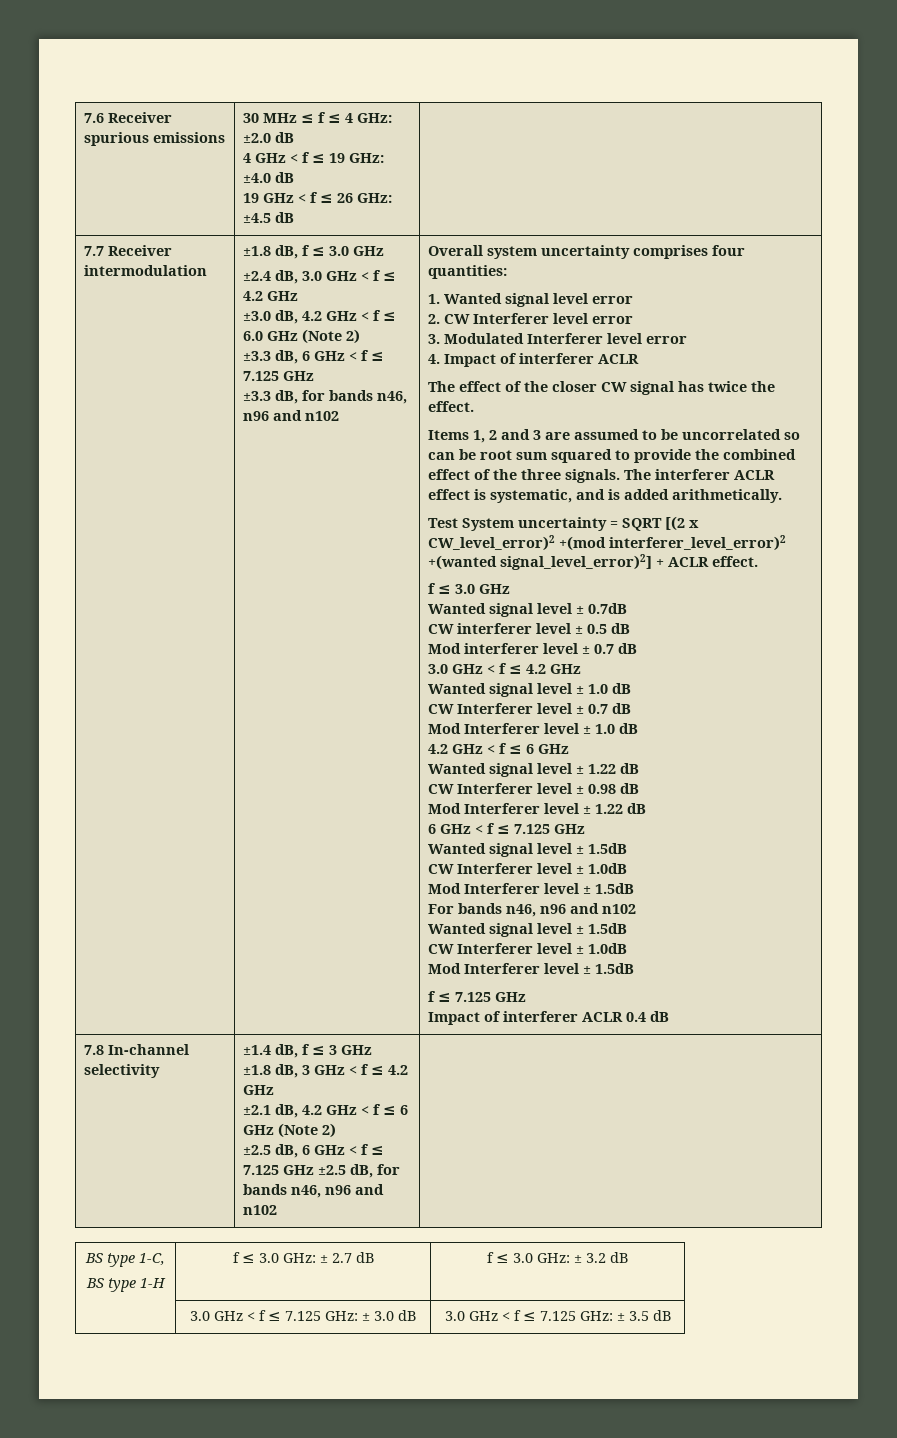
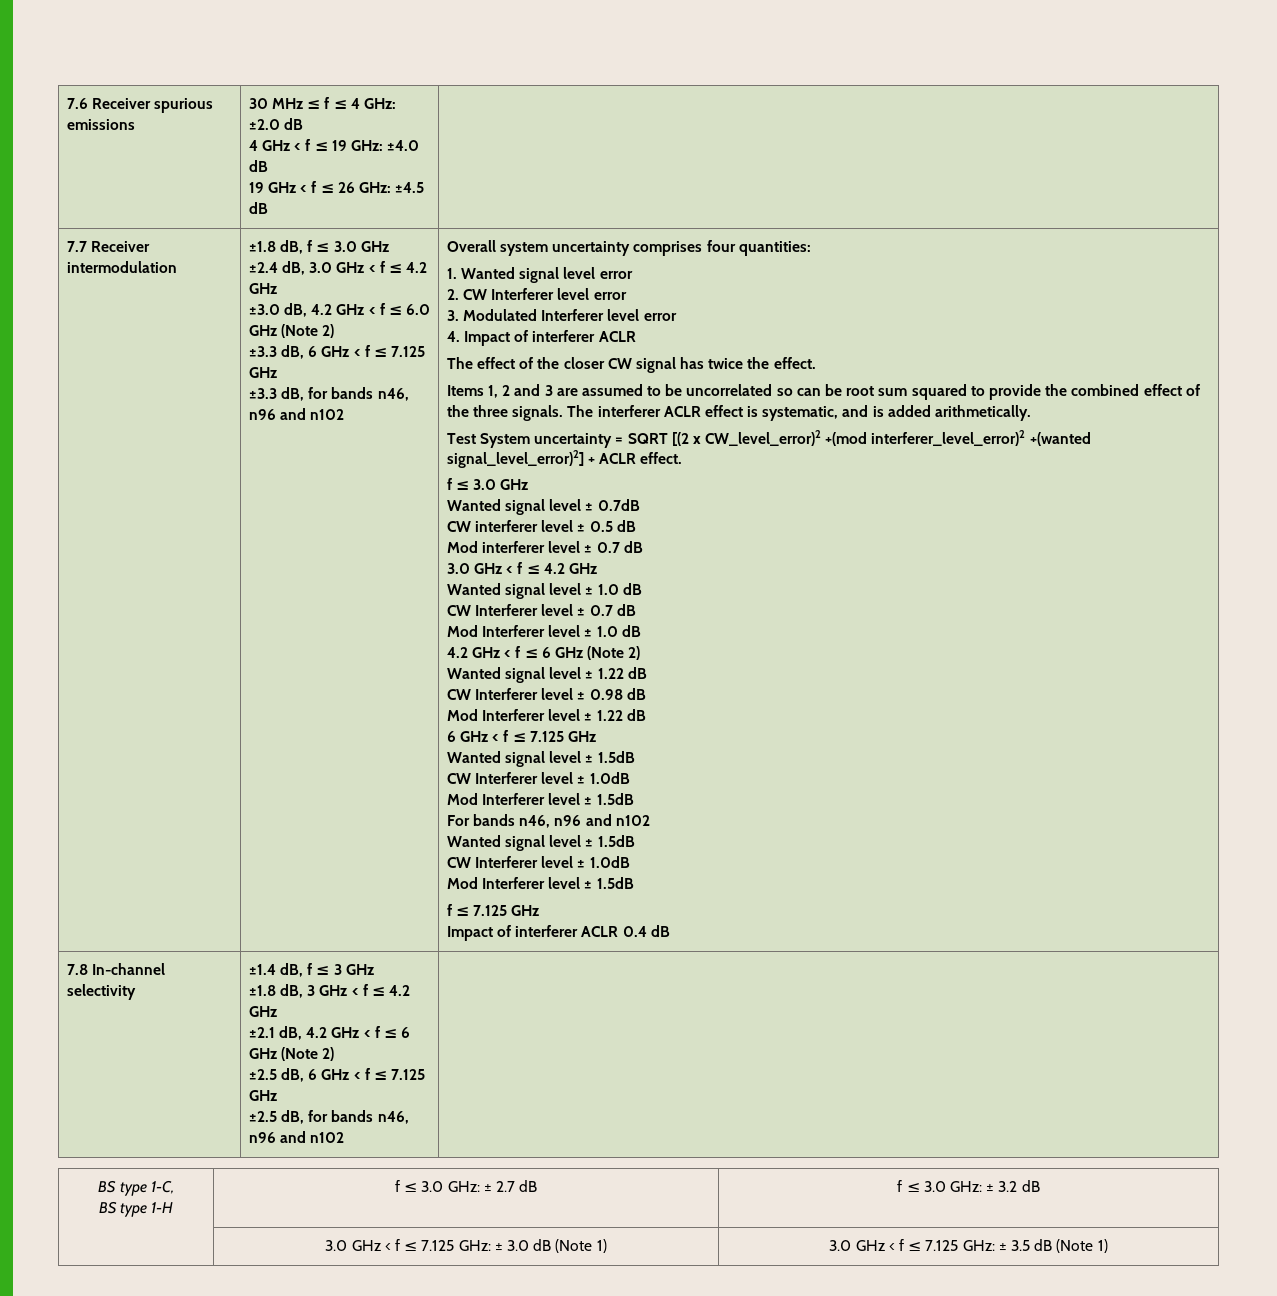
  Mod Interferer level ± 1.0 dB
- 4.2 GHz < f ≤ 6 GHz
+ 4.2 GHz < f ≤ 6 GHz (Note 2)
- ±2.5 dB, 6 GHz < f ≤ 7.125 GHz ±2.5 dB, for bands n46, n96 and n102
+ ±2.5 dB, 6 GHz < f ≤ 7.125 GHz
+ ±2.5 dB, for bands n46, n96 and n102
- | 3.0 GHz < f ≤ 7.125 GHz: ± 3.0 dB | 3.0 GHz < f ≤ 7.125 GHz: ± 3.5 dB
+ | 3.0 GHz < f ≤ 7.125 GHz: ± 3.0 dB (Note 1) | 3.0 GHz < f ≤ 7.125 GHz: ± 3.5 dB (Note 1)

